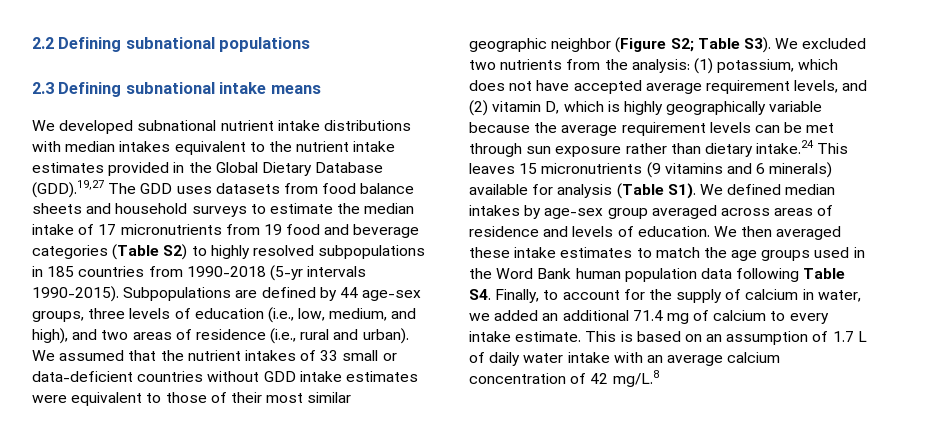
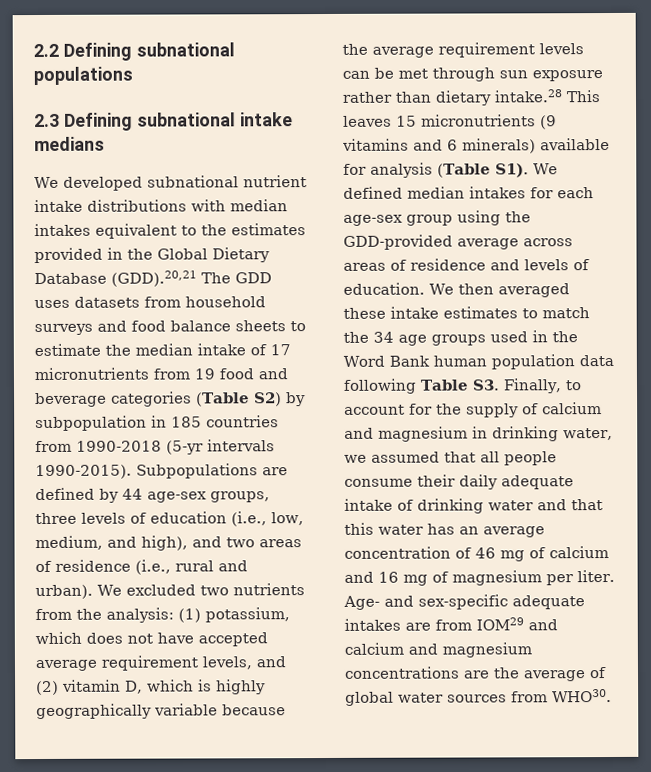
- 2.3 Defining subnational intake means
+ 2.3 Defining subnational intake medians
- We developed subnational nutrient intake distributions with median intakes equivalent to the nutrient intake estimates provided in the Global Dietary Database (GDD).19,27 The GDD uses datasets from food balance sheets and household surveys to estimate the median intake of 17 micronutrients from 19 food and beverage categories (Table S2) to highly resolved subpopulations in 185 countries from 1990-2018 (5-yr intervals 1990-2015).
+ We developed subnational nutrient intake distributions with median intakes equivalent to the estimates provided in the Global Dietary Database (GDD).20,21 The GDD uses datasets from household surveys and food balance sheets to estimate the median intake of 17 micronutrients from 19 food and beverage categories (Table S2) by subpopulation in 185 countries from 1990-2018 (5-yr intervals 1990-2015).
- We assumed that the nutrient intakes of 33 small or data-deficient countries without GDD intake estimates were equivalent to those of their most similar geographic neighbor (Figure S2; Table S3). We excluded two nutrients from the analysis:
+ We excluded two nutrients from the analysis:
- (1) potassium, which does not have accepted average requirement levels, and (2) vitamin D, which is highly geographically variable because the average requirement levels can be met through sun exposure rather than dietary intake.24 This leaves 15 micronutrients (9 vitamins and 6 minerals) available for analysis (Table S1). We defined median intakes by age-sex group averaged across areas of residence and levels of education.
+ (1) potassium, which does not have accepted average requirement levels, and (2) vitamin D, which is highly geographically variable because the average requirement levels can be met through sun exposure rather than dietary intake.28 This leaves 15 micronutrients (9 vitamins and 6 minerals) available for analysis (Table S1). We defined median intakes for each age-sex group using the GDD-provided average across areas of residence and levels of education.
- We then averaged these intake estimates to match the age groups used in the Word Bank human population data following Table S4. Finally, to account for the supply of calcium in water, we added an additional 71.4 mg of calcium to every intake estimate. This is based on an assumption of 1.7 L of daily water intake with an average calcium concentration of 42 mg/L.8
+ We then averaged these intake estimates to match the 34 age groups used in the Word Bank human population data following Table S3. Finally, to account for the supply of calcium and magnesium in drinking water, we assumed that all people consume their daily adequate intake of drinking water and that this water has an average concentration of 46 mg of calcium and 16 mg of magnesium per liter. Age- and sex-specific adequate intakes are from IOM29 and calcium and magnesium concentrations are the average of global water sources from WHO30.

